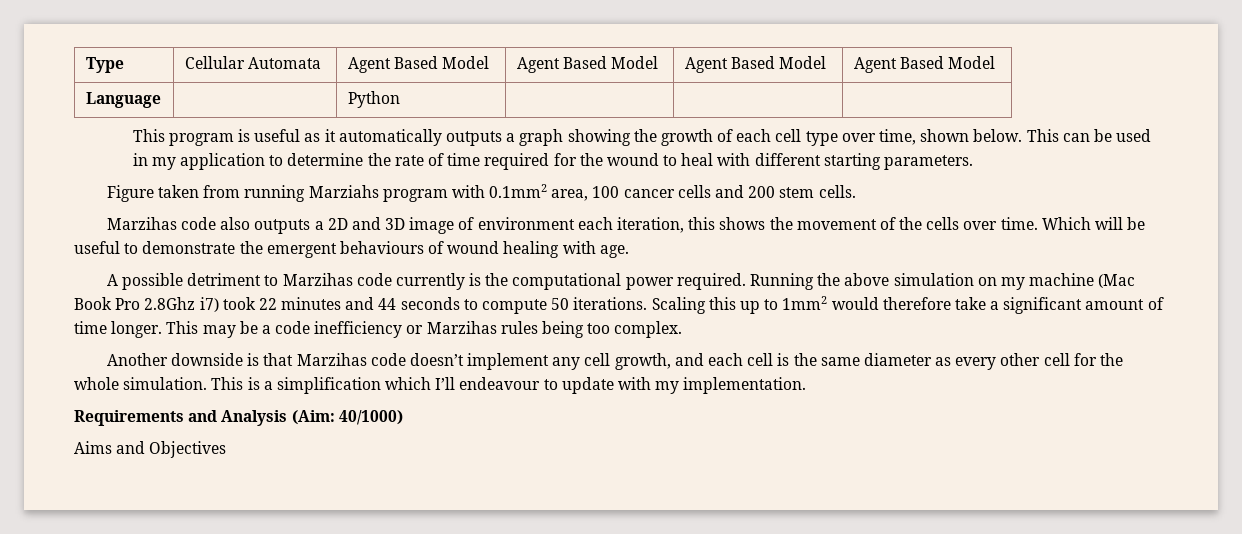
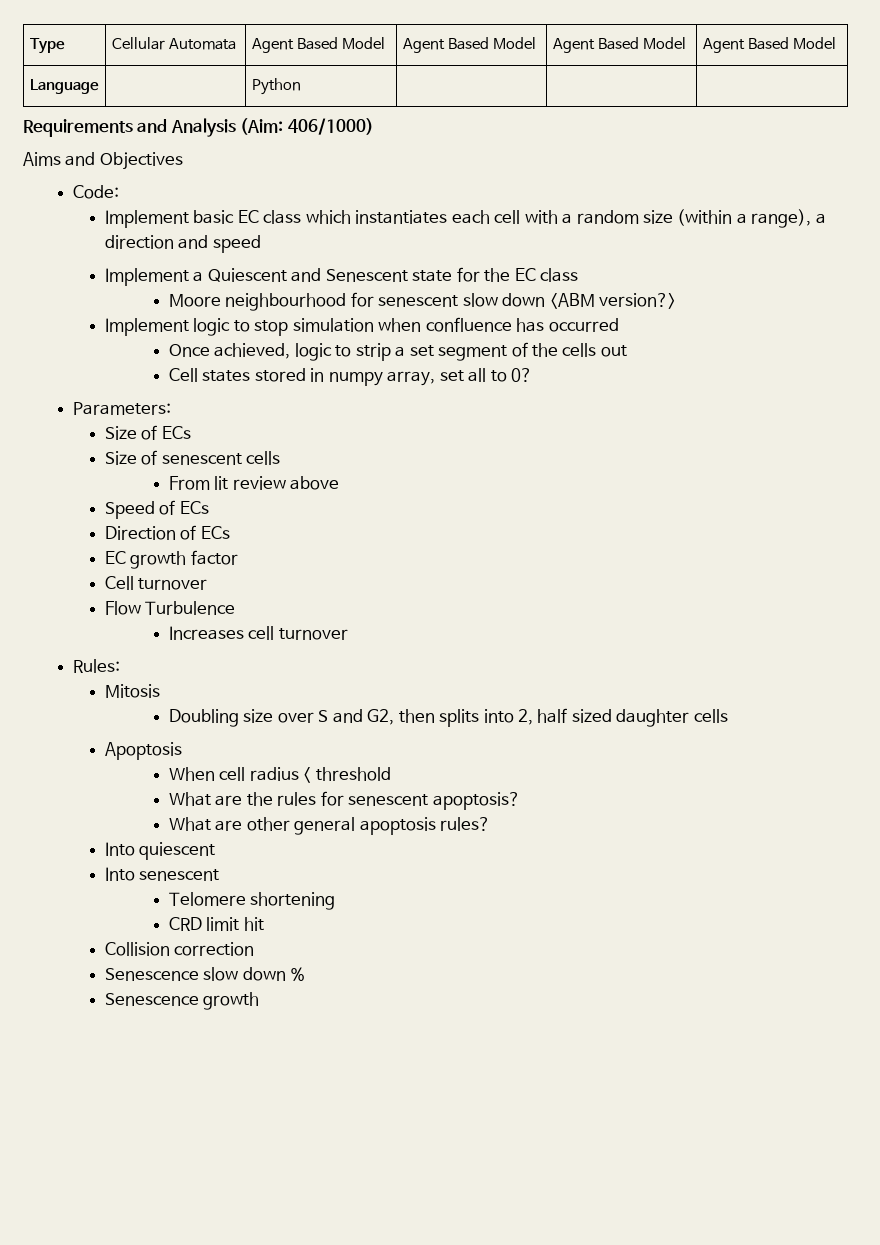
- This program is useful as it automatically outputs a graph showing the growth of each cell type over time, shown below. This can be used in my application to determine the rate of time required for the wound to heal with different starting parameters.
- Figure taken from running Marziahs program with 0.1mm2 area, 100 cancer cells and 200 stem cells.
- Marzihas code also outputs a 2D and 3D image of environment each iteration, this shows the movement of the cells over time. Which will be useful to demonstrate the emergent behaviours of wound healing with age.
- A possible detriment to Marzihas code currently is the computational power required. Running the above simulation on my machine (Mac Book Pro 2.8Ghz i7) took 22 minutes and 44 seconds to compute 50 iterations. Scaling this up to 1mm2 would therefore take a significant amount of time longer. This may be a code inefficiency or Marzihas rules being too complex.
- Another downside is that Marzihas code doesn’t implement any cell growth, and each cell is the same diameter as every other cell for the whole simulation. This is a simplification which I’ll endeavour to update with my implementation.
- Requirements and Analysis (Aim: 40/1000)
+ Requirements and Analysis (Aim: 406/1000)
+ Code:
+ Implement basic EC class which instantiates each cell with a random size (within a range), a direction and speed
+ Implement a Quiescent and Senescent state for the EC class
+ Moore neighbourhood for senescent slow down <ABM version?>
+ Implement logic to stop simulation when confluence has occurred
+ Once achieved, logic to strip a set segment of the cells out
+ Cell states stored in numpy array, set all to 0?
+ Parameters:
+ Size of ECs
+ Size of senescent cells
+ From lit review above
+ Speed of ECs
+ Direction of ECs
+ EC growth factor
+ Cell turnover
+ Flow Turbulence
+ Increases cell turnover
+ Rules:
+ Mitosis
+ Doubling size over S and G2, then splits into 2, half sized daughter cells
+ Apoptosis
+ When cell radius < threshold
+ What are the rules for senescent apoptosis?
+ What are other general apoptosis rules?
+ Into quiescent
+ Into senescent
+ Telomere shortening
+ CRD limit hit
+ Collision correction
+ Senescence slow down %
+ Senescence growth

